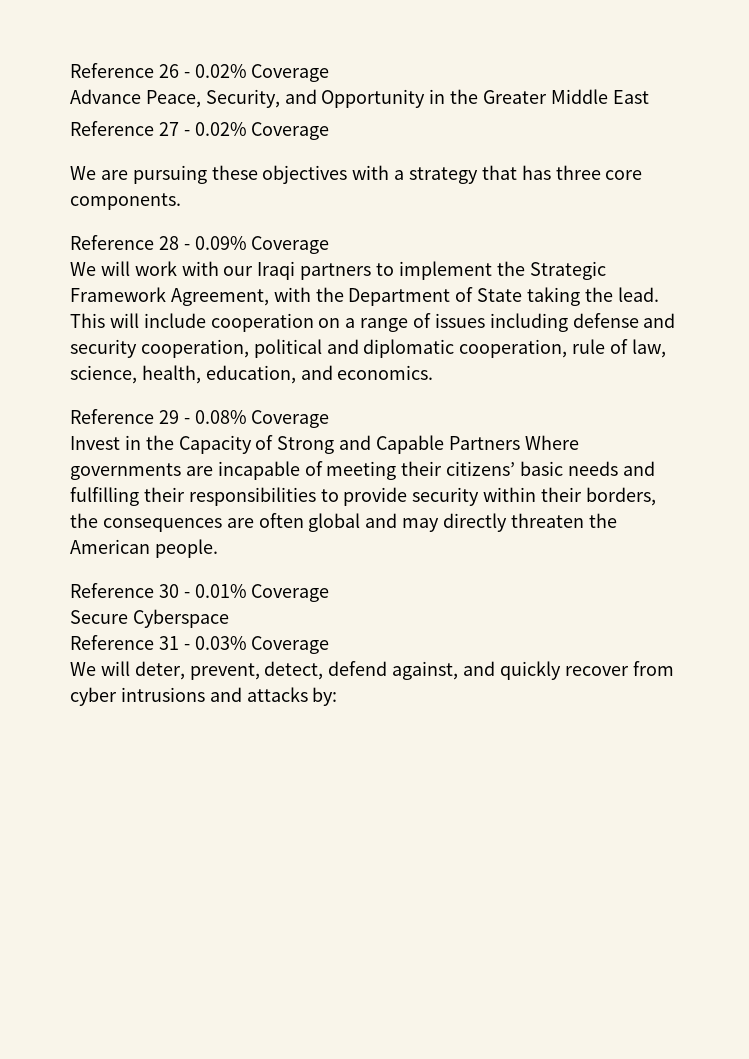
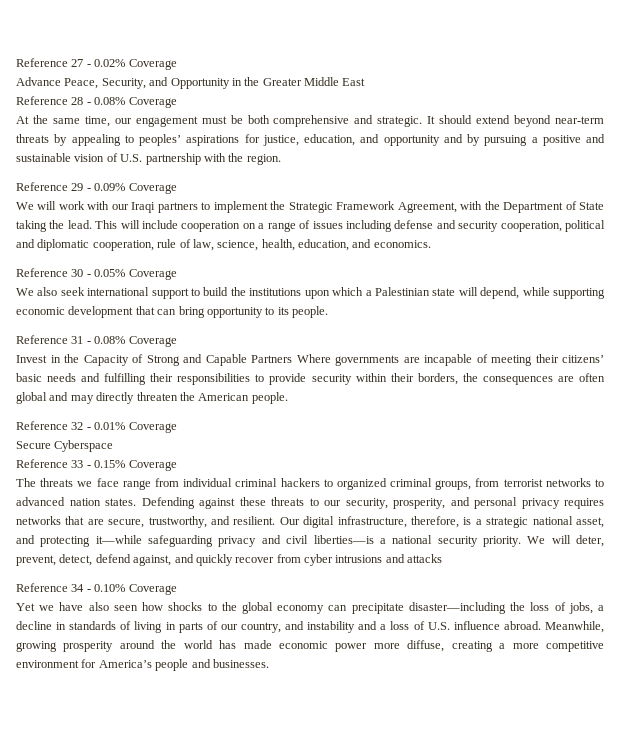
- Reference 26 - 0.02% Coverage
+ Reference 27 - 0.02% Coverage
- Reference 27 - 0.02% Coverage
- We are pursuing these objectives with a strategy that has three core components.
- Reference 28 - 0.09% Coverage
+ Reference 28 - 0.08% Coverage
+ At the same time, our engagement must be both comprehensive and strategic. It should extend beyond near-term threats by appealing to peoples’ aspirations for justice, education, and opportunity and by pursuing a positive and sustainable vision of U.S. partnership with the region.
+ Reference 29 - 0.09% Coverage
- Reference 29 - 0.08% Coverage
+ Reference 30 - 0.05% Coverage
+ We also seek international support to build the institutions upon which a Palestinian state will depend, while supporting economic development that can bring opportunity to its people.
+ Reference 31 - 0.08% Coverage
- Reference 30 - 0.01% Coverage
+ Reference 32 - 0.01% Coverage
- Reference 31 - 0.03% Coverage
- We will deter, prevent, detect, defend against, and quickly recover from cyber intrusions and attacks by:
+ Reference 33 - 0.15% Coverage
+ The threats we face range from individual criminal hackers to organized criminal groups, from terrorist networks to advanced nation states. Defending against these threats to our security, prosperity, and personal privacy requires networks that are secure, trustworthy, and resilient. Our digital infrastructure, therefore, is a strategic national asset, and protecting it—while safeguarding privacy and civil liberties—is a national security priority. We will deter, prevent, detect, defend against, and quickly recover from cyber intrusions and attacks
+ Reference 34 - 0.10% Coverage
+ Yet we have also seen how shocks to the global economy can precipitate disaster—including the loss of jobs, a decline in standards of living in parts of our country, and instability and a loss of U.S. influence abroad. Meanwhile, growing prosperity around the world has made economic power more diffuse, creating a more competitive environment for America’s people and businesses.

